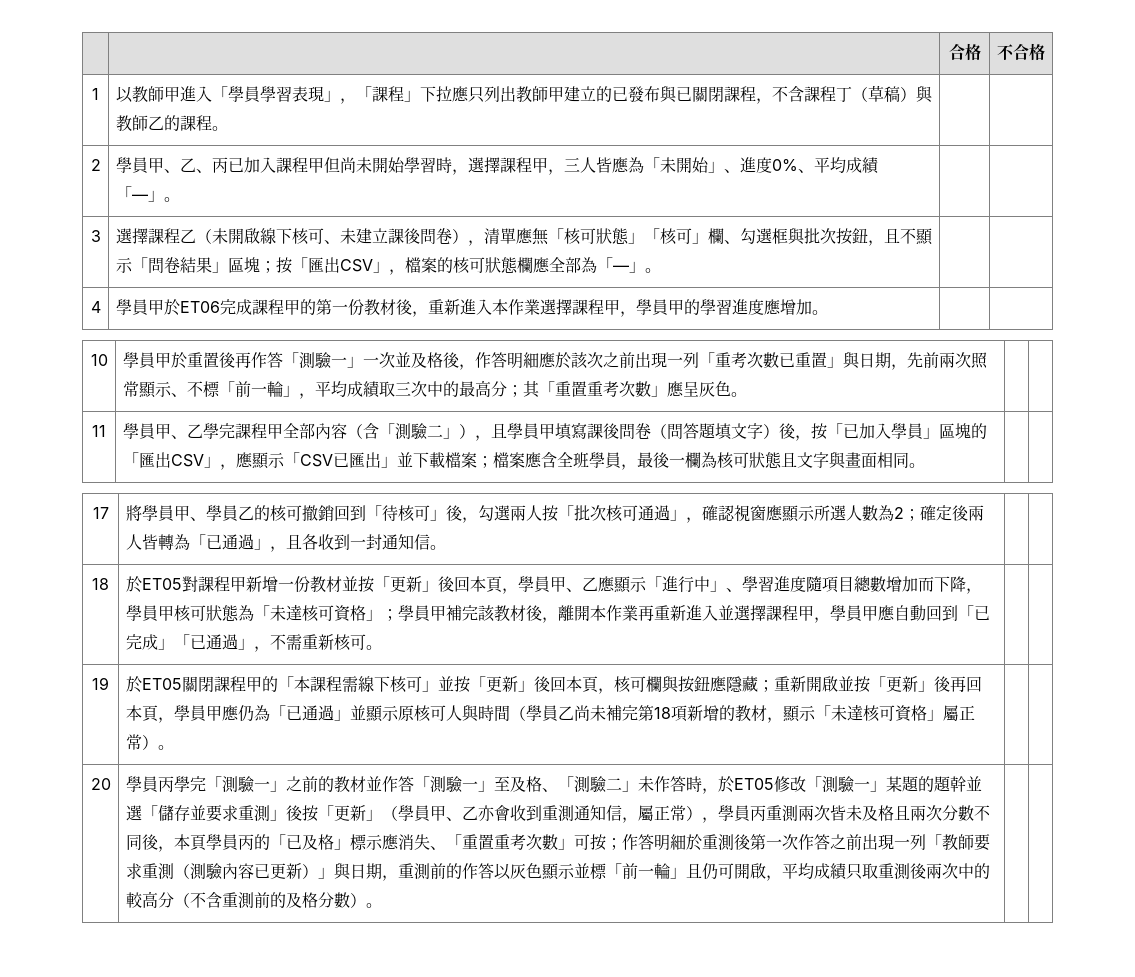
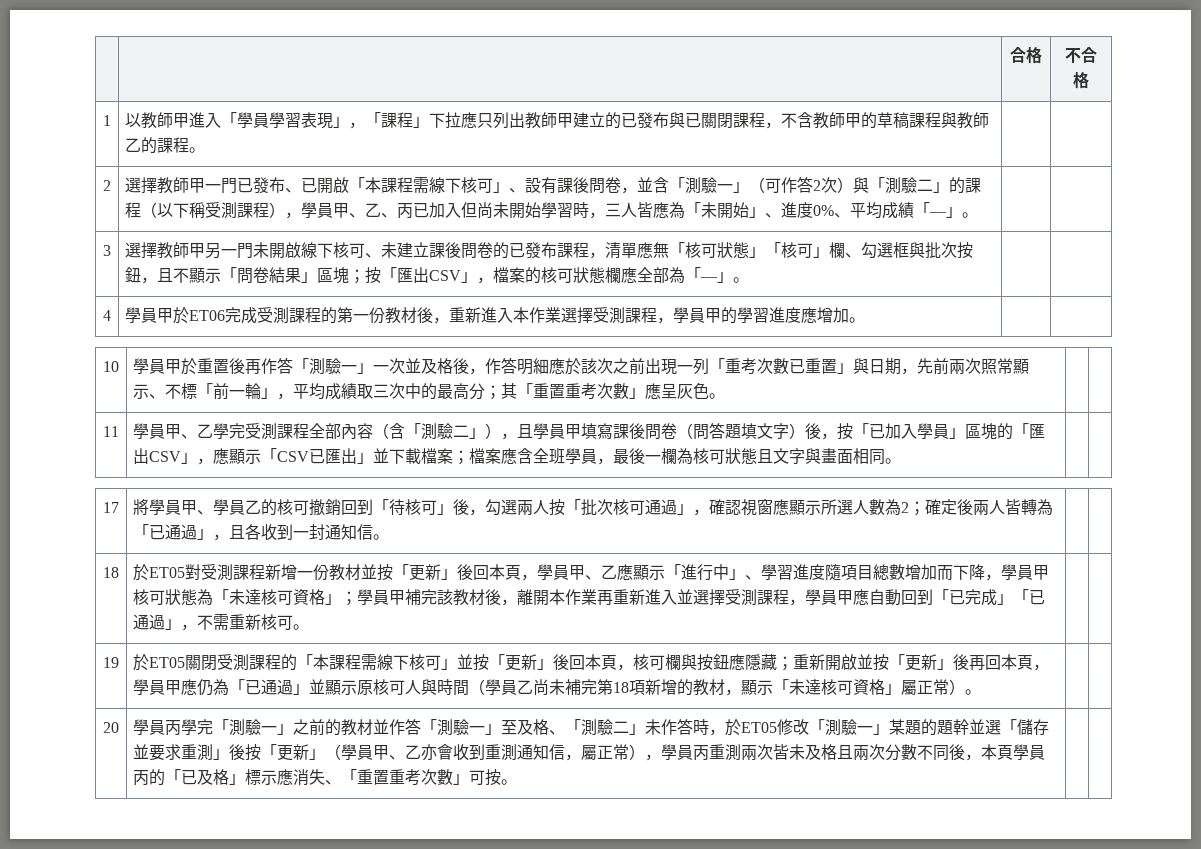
- 1 | 以教師甲進入「學員學習表現」，「課程」下拉應只列出教師甲建立的已發布與已關閉課程，不含課程丁（草稿）與教師乙的課程。 | |
+ 1 | 以教師甲進入「學員學習表現」，「課程」下拉應只列出教師甲建立的已發布與已關閉課程，不含教師甲的草稿課程與教師乙的課程。 | |
- 學員甲、乙、丙已加入課程甲但尚未開始學習時，選擇課程甲，三人皆應為「未開始」、進度0%、平均成績「—」。
+ 選擇教師甲一門已發布、已開啟「本課程需線下核可」、設有課後問卷，並含「測驗一」（可作答2次）與「測驗二」的課程（以下稱受測課程），學員甲、乙、丙已加入但尚未開始學習時，三人皆應為「未開始」、進度0%、平均成績「—」。
- 選擇課程乙（未開啟線下核可、未建立課後問卷），清單應無「核可狀態」「核可」欄、勾選框與批次按鈕，且不顯示「問卷結果」區塊；按「匯出CSV」，檔案的核可狀態欄應全部為「—」。
+ 選擇教師甲另一門未開啟線下核可、未建立課後問卷的已發布課程，清單應無「核可狀態」「核可」欄、勾選框與批次按鈕，且不顯示「問卷結果」區塊；按「匯出CSV」，檔案的核可狀態欄應全部為「—」。
- 4 | 學員甲於ET06完成課程甲的第一份教材後，重新進入本作業選擇課程甲，學員甲的學習進度應增加。 | |
+ 4 | 學員甲於ET06完成受測課程的第一份教材後，重新進入本作業選擇受測課程，學員甲的學習進度應增加。 | |
- 學員甲、乙學完課程甲全部內容（含「測驗二」），且學員甲填寫課後問卷（問答題填文字）後，按「已加入學員」區塊的「匯出CSV」，應顯示「CSV已匯出」並下載檔案；檔案應含全班學員，最後一欄為核可狀態且文字與畫面相同。
+ 學員甲、乙學完受測課程全部內容（含「測驗二」），且學員甲填寫課後問卷（問答題填文字）後，按「已加入學員」區塊的「匯出CSV」，應顯示「CSV已匯出」並下載檔案；檔案應含全班學員，最後一欄為核可狀態且文字與畫面相同。
- 於ET05對課程甲新增一份教材並按「更新」後回本頁，學員甲、乙應顯示「進行中」、學習進度隨項目總數增加而下降，學員甲核可狀態為「未達核可資格」；學員甲補完該教材後，離開本作業再重新進入並選擇課程甲，學員甲應自動回到「已完成」「已通過」，不需重新核可。
+ 於ET05對受測課程新增一份教材並按「更新」後回本頁，學員甲、乙應顯示「進行中」、學習進度隨項目總數增加而下降，學員甲核可狀態為「未達核可資格」；學員甲補完該教材後，離開本作業再重新進入並選擇受測課程，學員甲應自動回到「已完成」「已通過」，不需重新核可。
- 於ET05關閉課程甲的「本課程需線下核可」並按「更新」後回本頁，核可欄與按鈕應隱藏；重新開啟並按「更新」後再回本頁，學員甲應仍為「已通過」並顯示原核可人與時間（學員乙尚未補完第18項新增的教材，顯示「未達核可資格」屬正常）。
+ 於ET05關閉受測課程的「本課程需線下核可」並按「更新」後回本頁，核可欄與按鈕應隱藏；重新開啟並按「更新」後再回本頁，學員甲應仍為「已通過」並顯示原核可人與時間（學員乙尚未補完第18項新增的教材，顯示「未達核可資格」屬正常）。
- 學員丙學完「測驗一」之前的教材並作答「測驗一」至及格、「測驗二」未作答時，於ET05修改「測驗一」某題的題幹並選「儲存並要求重測」後按「更新」（學員甲、乙亦會收到重測通知信，屬正常），學員丙重測兩次皆未及格且兩次分數不同後，本頁學員丙的「已及格」標示應消失、「重置重考次數」可按；作答明細於重測後第一次作答之前出現一列「教師要求重測（測驗內容已更新）」與日期，重測前的作答以灰色顯示並標「前一輪」且仍可開啟，平均成績只取重測後兩次中的較高分（不含重測前的及格分數）。
+ 學員丙學完「測驗一」之前的教材並作答「測驗一」至及格、「測驗二」未作答時，於ET05修改「測驗一」某題的題幹並選「儲存並要求重測」後按「更新」（學員甲、乙亦會收到重測通知信，屬正常），學員丙重測兩次皆未及格且兩次分數不同後，本頁學員丙的「已及格」標示應消失、「重置重考次數」可按。

